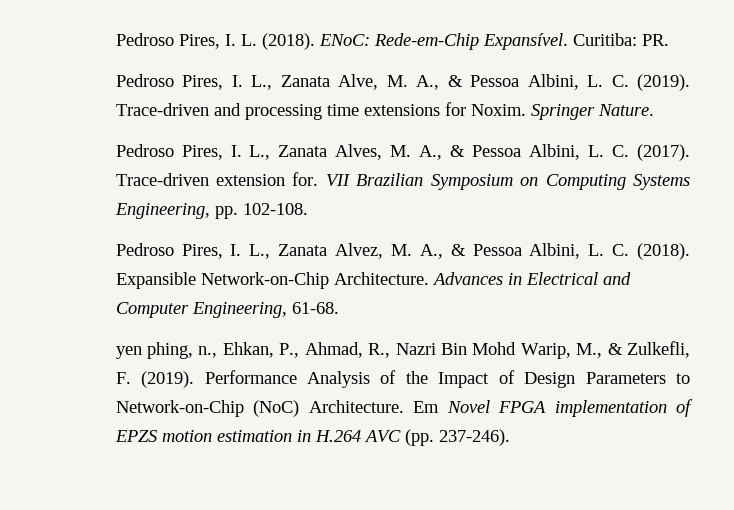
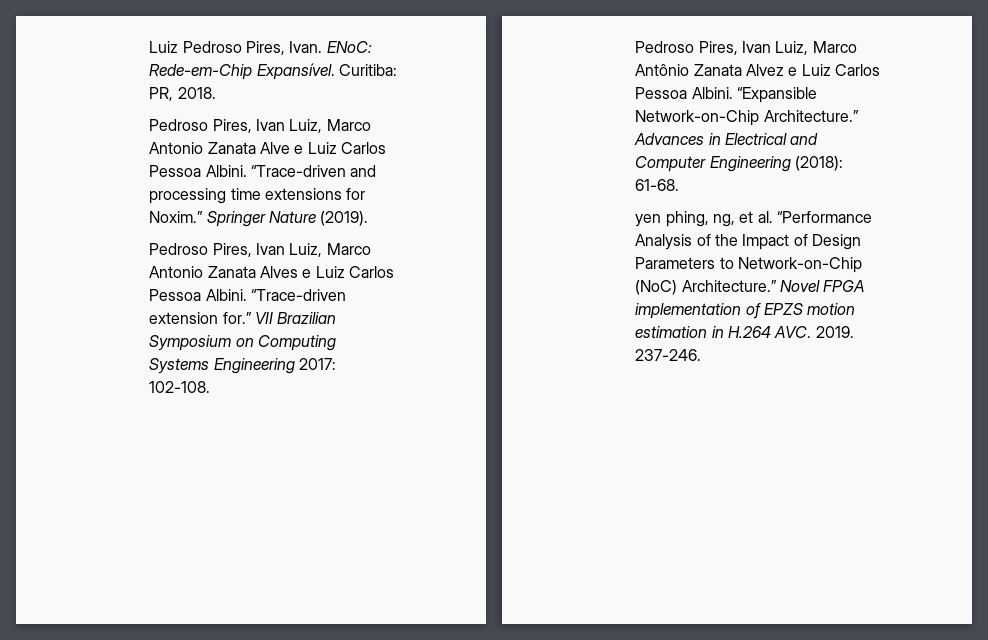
- Pedroso Pires, I. L. (2018).
+ Luiz Pedroso Pires, Ivan.
- Curitiba: PR.
- Pedroso Pires, I. L., Zanata Alve, M. A., & Pessoa Albini, L. C. (2019). Trace-driven and processing time extensions for Noxim. Springer Nature.
- Pedroso Pires, I. L., Zanata Alves, M. A., & Pessoa Albini, L. C. (2017). Trace-driven extension for.
+ Curitiba: PR, 2018.
+ Pedroso Pires, Ivan Luiz, Marco Antonio Zanata Alve e Luiz Carlos Pessoa Albini. “Trace-driven and processing time extensions for Noxim.” Springer Nature (2019).
+ Pedroso Pires, Ivan Luiz, Marco Antonio Zanata Alves e Luiz Carlos Pessoa Albini. “Trace-driven extension for.”
- VII Brazilian Symposium on Computing Systems Engineering, pp. 102-108.
+ VII Brazilian Symposium on Computing Systems Engineering 2017: 102-108.
- Pedroso Pires, I. L., Zanata Alvez, M. A., & Pessoa Albini, L. C. (2018). Expansible Network-on-Chip Architecture.
+ Pedroso Pires, Ivan Luiz, Marco Antônio Zanata Alvez e Luiz Carlos Pessoa Albini. “Expansible Network-on-Chip Architecture.”
- Advances in Electrical and Computer Engineering, 61-68.
+ Advances in Electrical and Computer Engineering (2018): 61-68.
- yen phing, n., Ehkan, P., Ahmad, R., Nazri Bin Mohd Warip, M., & Zulkefli, F. (2019). Performance Analysis of the Impact of Design Parameters to Network-on-Chip (NoC) Architecture. Em Novel FPGA implementation of EPZS motion estimation in H.264 AVC (pp. 237-246).
+ yen phing, ng, et al. “Performance Analysis of the Impact of Design Parameters to Network-on-Chip (NoC) Architecture.” Novel FPGA implementation of EPZS motion estimation in H.264 AVC. 2019. 237-246.

